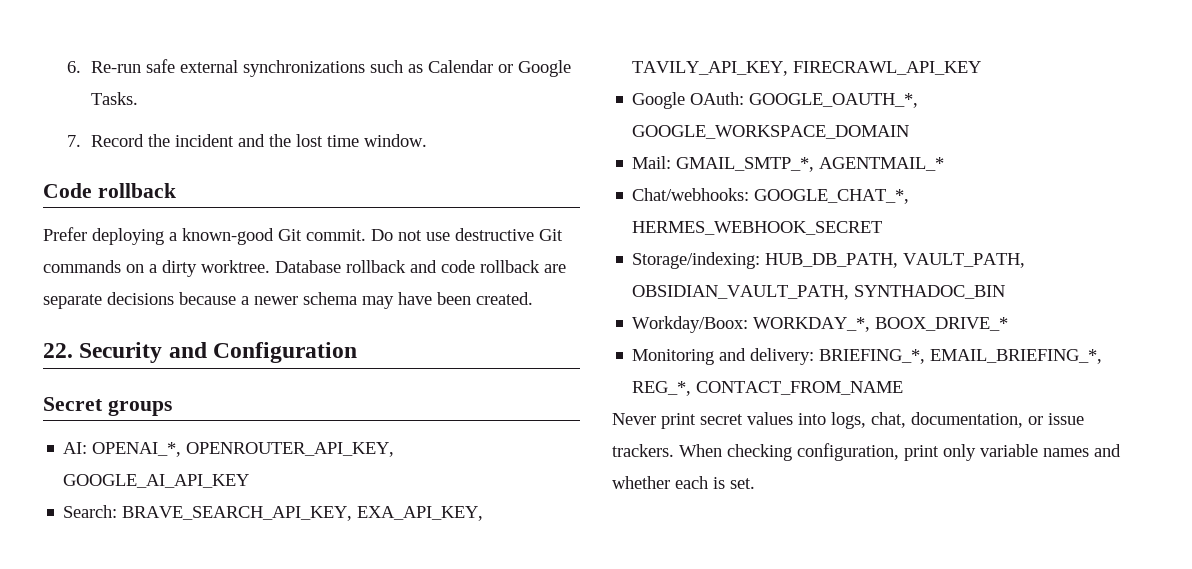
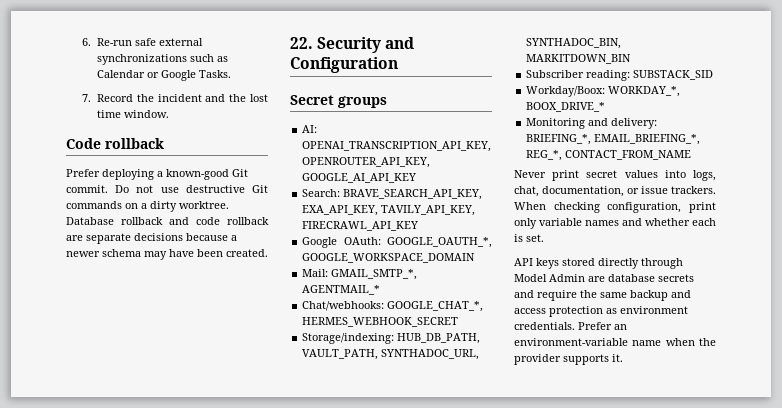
- AI: OPENAI_*, OPENROUTER_API_KEY, GOOGLE_AI_API_KEY
+ AI: OPENAI_TRANSCRIPTION_API_KEY, OPENROUTER_API_KEY, GOOGLE_AI_API_KEY
- Storage/indexing: HUB_DB_PATH, VAULT_PATH, OBSIDIAN_VAULT_PATH, SYNTHADOC_BIN
+ Storage/indexing: HUB_DB_PATH, VAULT_PATH, SYNTHADOC_URL, SYNTHADOC_BIN, MARKITDOWN_BIN
+ Subscriber reading: SUBSTACK_SID
+ API keys stored directly through Model Admin are database secrets and require the same backup and access protection as environment credentials. Prefer an environment-variable name when the provider supports it.

